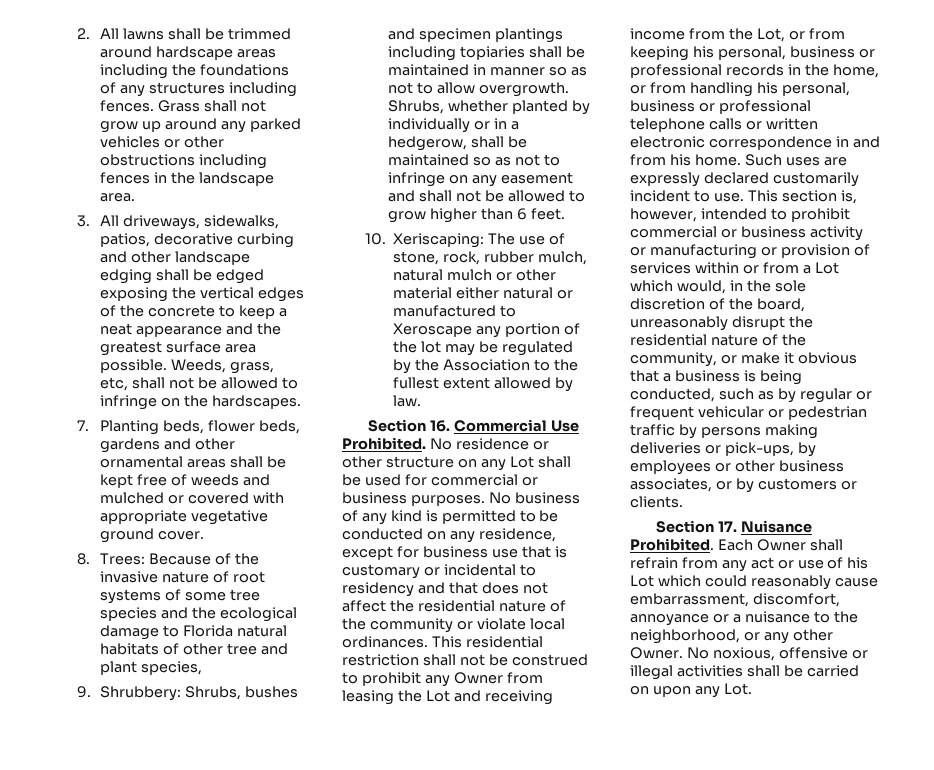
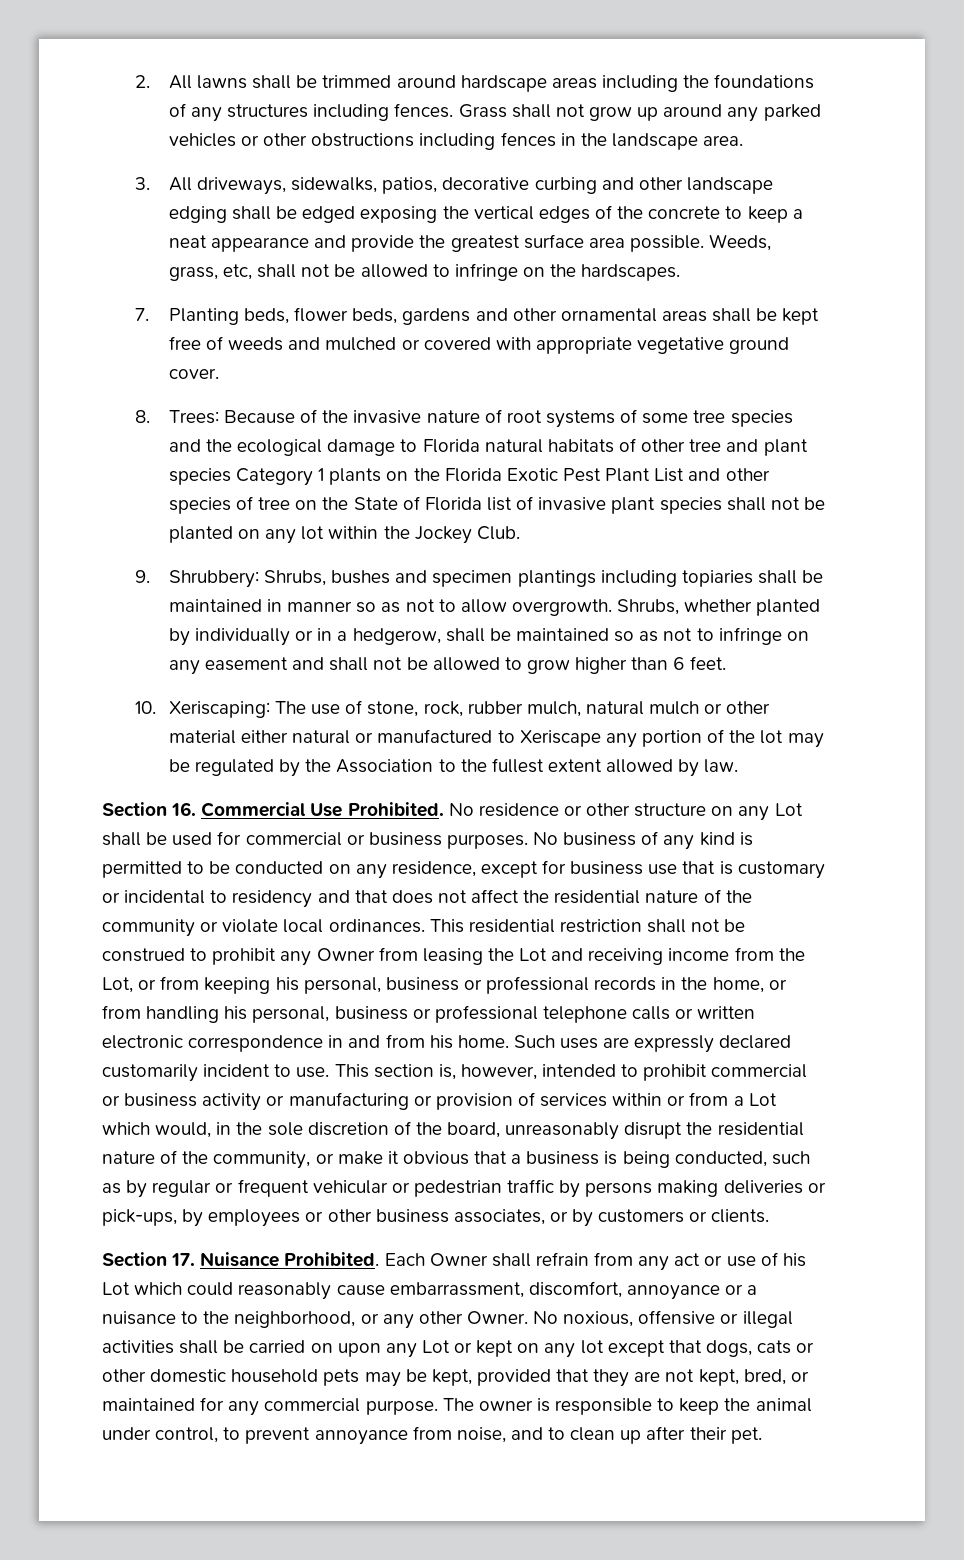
- 3. All driveways, sidewalks, patios, decorative curbing and other landscape edging shall be edged exposing the vertical edges of the concrete to keep a neat appearance and the greatest surface area possible.
+ 3. All driveways, sidewalks, patios, decorative curbing and other landscape edging shall be edged exposing the vertical edges of the concrete to keep a neat appearance and provide the greatest surface area possible.
- 8. Trees: Because of the invasive nature of root systems of some tree species and the ecological damage to Florida natural habitats of other tree and plant species,
+ 8. Trees: Because of the invasive nature of root systems of some tree species and the ecological damage to Florida natural habitats of other tree and plant species Category 1 plants on the Florida Exotic Pest Plant List and other species of tree on the State of Florida list of invasive plant species shall not be planted on any lot within the Jockey Club.
- 10. Xeriscaping: The use of stone, rock, rubber mulch, natural mulch or other material either natural or manufactured to Xeroscape any portion of the lot may be regulated by the Association to the fullest extent allowed by law.
+ 10. Xeriscaping: The use of stone, rock, rubber mulch, natural mulch or other material either natural or manufactured to Xeriscape any portion of the lot may be regulated by the Association to the fullest extent allowed by law.
- No noxious, offensive or illegal activities shall be carried on upon any Lot.
+ No noxious, offensive or illegal activities shall be carried on upon any Lot or kept on any lot except that dogs, cats or other domestic household pets may be kept, provided that they are not kept, bred, or maintained for any commercial purpose. The owner is responsible to keep the animal under control, to prevent annoyance from noise, and to clean up after their pet.

